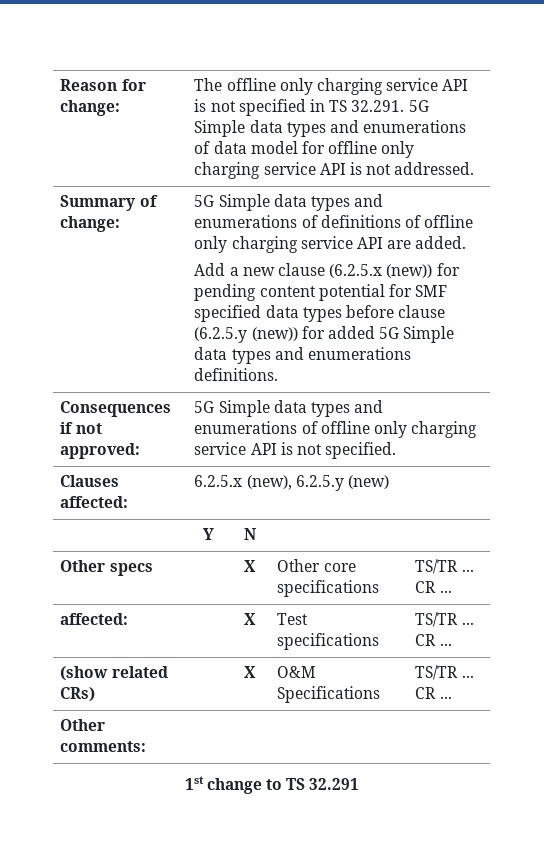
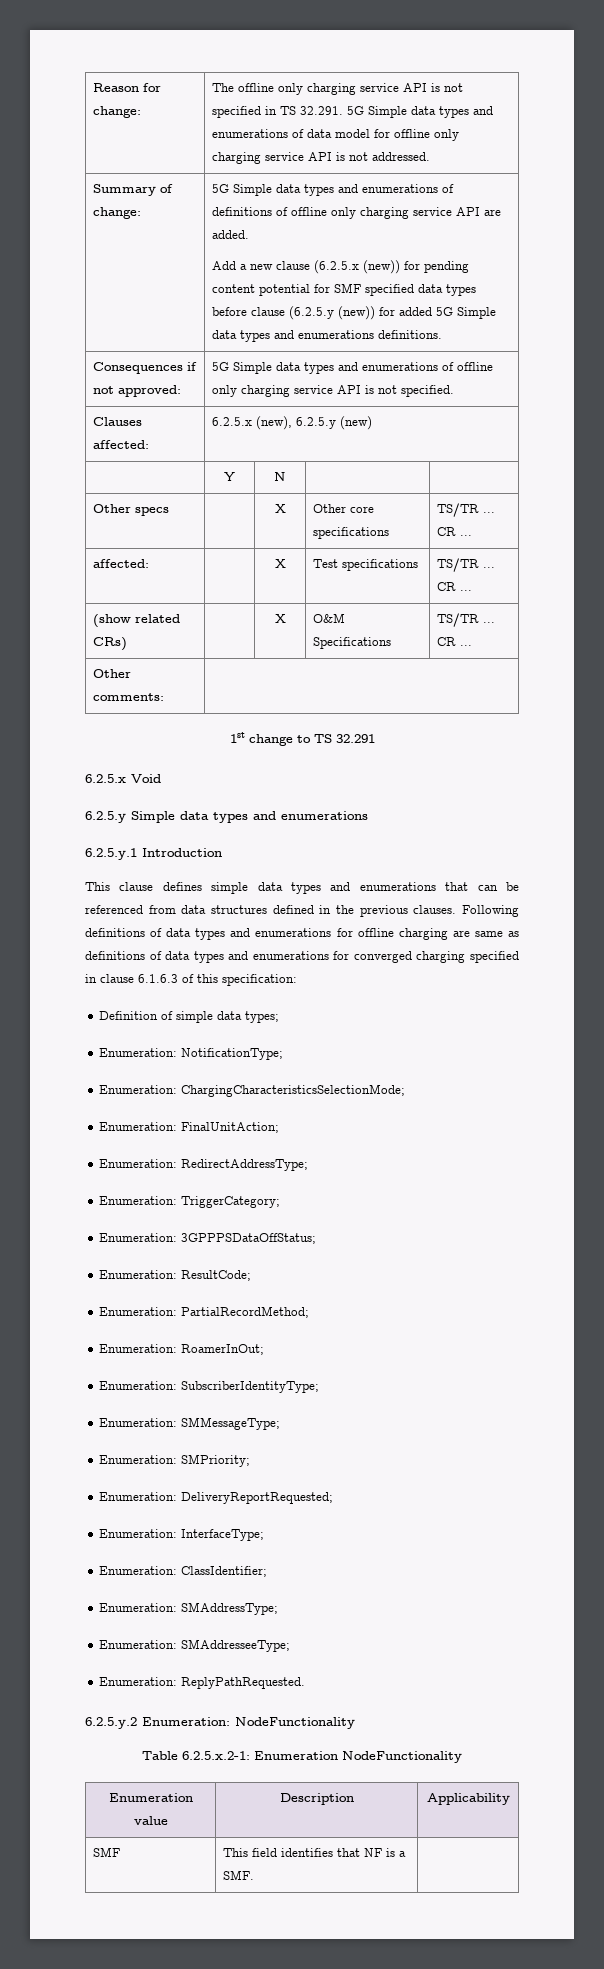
+ 6.2.5.x Void
+ 6.2.5.y Simple data types and enumerations
+ 6.2.5.y.1 Introduction
+ This clause defines simple data types and enumerations that can be referenced from data structures defined in the previous clauses. Following definitions of data types and enumerations for offline charging are same as definitions of data types and enumerations for converged charging specified in clause 6.1.6.3 of this specification:
+ Definition of simple data types;
+ Enumeration: NotificationType;
+ Enumeration: ChargingCharacteristicsSelectionMode;
+ Enumeration: FinalUnitAction;
+ Enumeration: RedirectAddressType;
+ Enumeration: TriggerCategory;
+ Enumeration: 3GPPPSDataOffStatus;
+ Enumeration: ResultCode;
+ Enumeration: PartialRecordMethod;
+ Enumeration: RoamerInOut;
+ Enumeration: SubscriberIdentityType;
+ Enumeration: SMMessageType;
+ Enumeration: SMPriority;
+ Enumeration: DeliveryReportRequested;
+ Enumeration: InterfaceType;
+ Enumeration: ClassIdentifier;
+ Enumeration: SMAddressType;
+ Enumeration: SMAddresseeType;
+ Enumeration: ReplyPathRequested.
+ 6.2.5.y.2 Enumeration: NodeFunctionality
+ Table 6.2.5.x.2-1: Enumeration NodeFunctionality
+ Enumeration value | Description | Applicability
+ SMF | This field identifies that NF is a SMF. |

